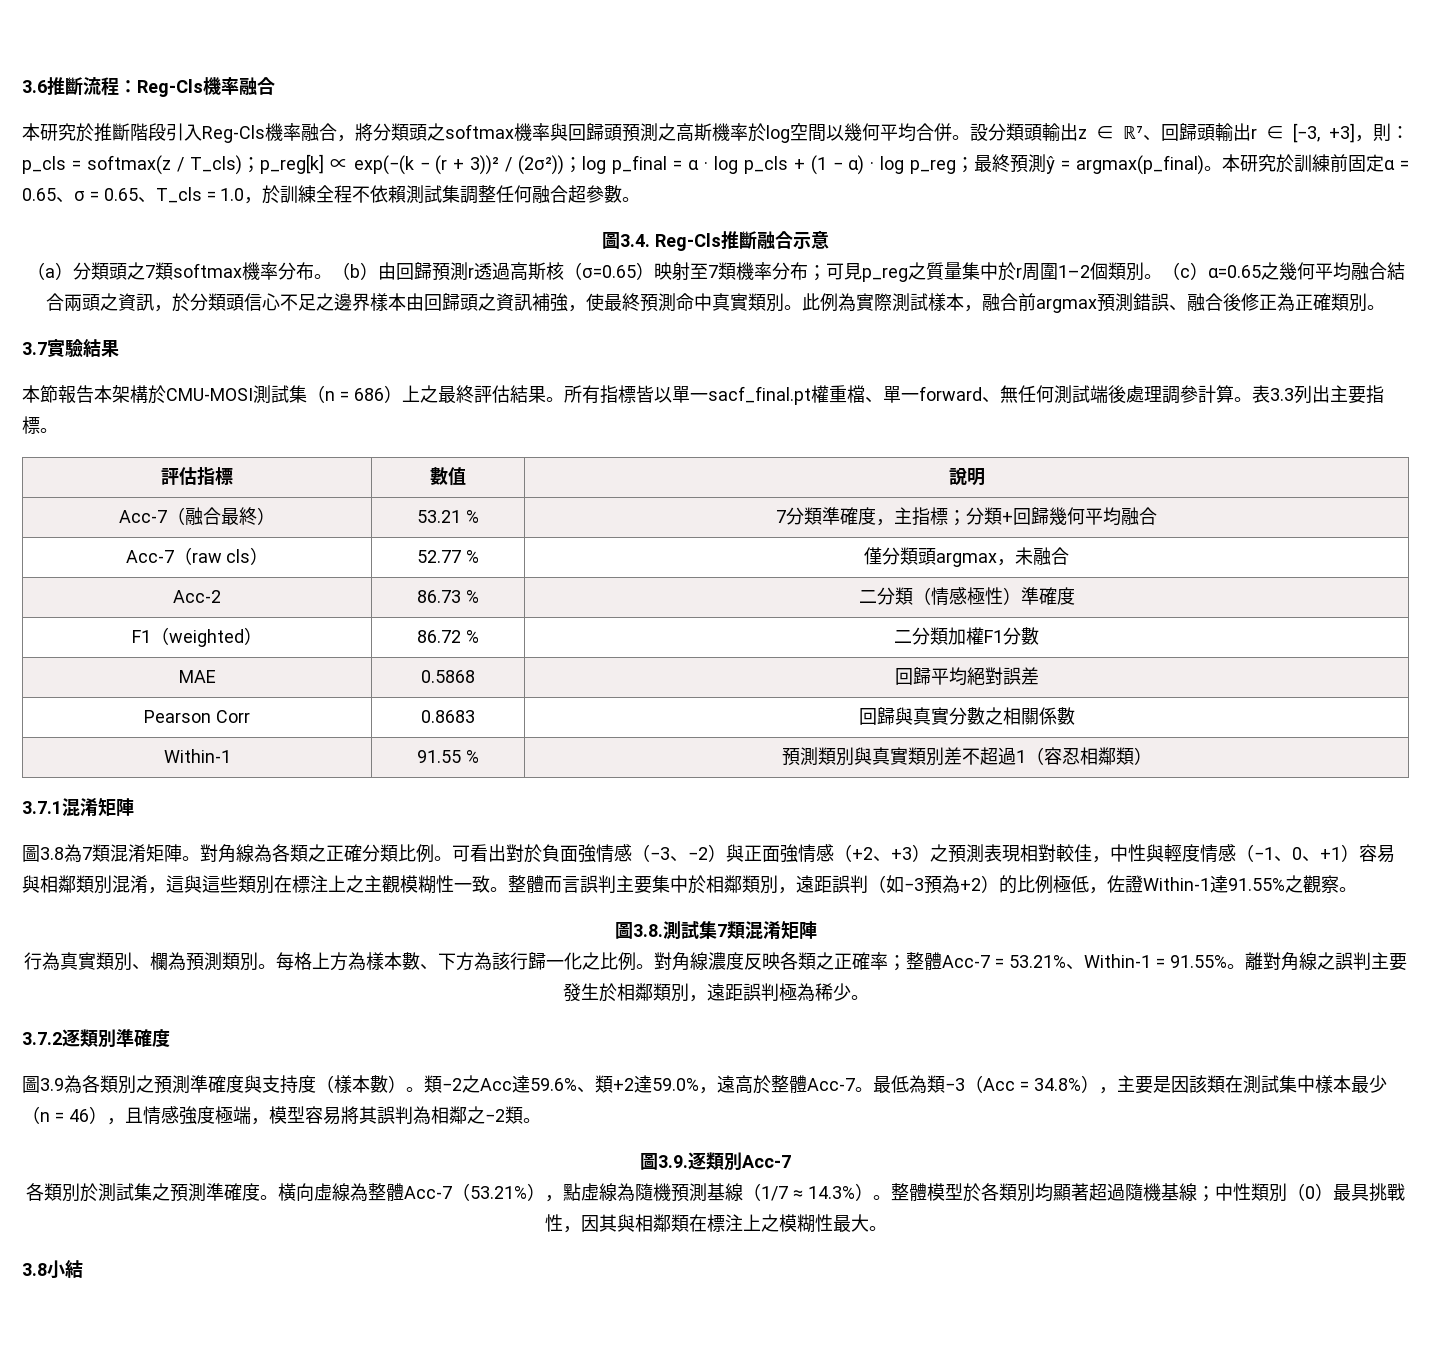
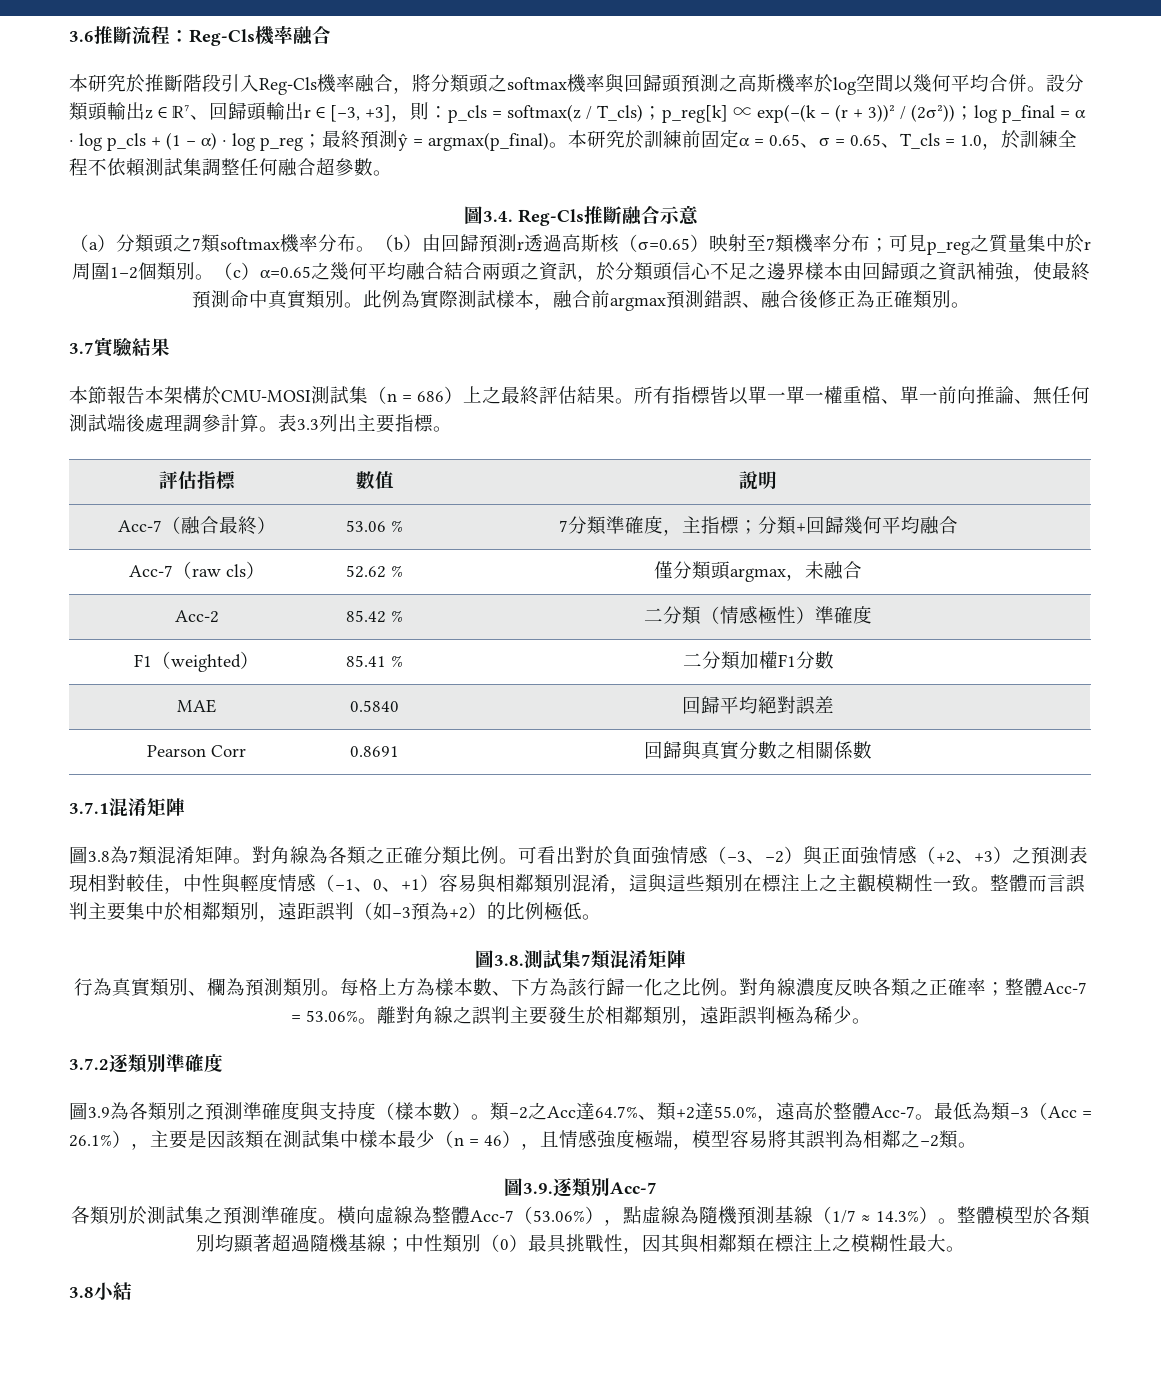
- 所有指標皆以單一sacf_final.pt權重檔、單一forward、無任何測試端後處理調參計算。
+ 所有指標皆以單一單一權重檔、單一前向推論、無任何測試端後處理調參計算。
- Acc-7（融合最終） | 53.21 % | 7分類準確度，主指標；分類+回歸幾何平均融合
+ Acc-7（融合最終） | 53.06 % | 7分類準確度，主指標；分類+回歸幾何平均融合
- Acc-7（raw cls） | 52.77 % | 僅分類頭argmax，未融合
+ Acc-7（raw cls） | 52.62 % | 僅分類頭argmax，未融合
- Acc-2 | 86.73 % | 二分類（情感極性）準確度
+ Acc-2 | 85.42 % | 二分類（情感極性）準確度
- F1（weighted） | 86.72 % | 二分類加權F1分數
+ F1（weighted） | 85.41 % | 二分類加權F1分數
- MAE | 0.5868 | 回歸平均絕對誤差
+ MAE | 0.5840 | 回歸平均絕對誤差
- Pearson Corr | 0.8683 | 回歸與真實分數之相關係數
+ Pearson Corr | 0.8691 | 回歸與真實分數之相關係數
- Within-1 | 91.55 % | 預測類別與真實類別差不超過1（容忍相鄰類）
- 整體而言誤判主要集中於相鄰類別，遠距誤判（如−3預為+2）的比例極低，佐證Within-1達91.55%之觀察。
+ 整體而言誤判主要集中於相鄰類別，遠距誤判（如−3預為+2）的比例極低。
- 對角線濃度反映各類之正確率；整體Acc-7 = 53.21%、Within-1 = 91.55%。
+ 對角線濃度反映各類之正確率；整體Acc-7 = 53.06%。
- 類−2之Acc達59.6%、類+2達59.0%，遠高於整體Acc-7。
+ 類−2之Acc達64.7%、類+2達55.0%，遠高於整體Acc-7。
- 最低為類−3（Acc = 34.8%），主要是因該類在測試集中樣本最少（n = 46），且情感強度極端，模型容易將其誤判為相鄰之−2類。
+ 最低為類−3（Acc = 26.1%），主要是因該類在測試集中樣本最少（n = 46），且情感強度極端，模型容易將其誤判為相鄰之−2類。
- 橫向虛線為整體Acc-7（53.21%），點虛線為隨機預測基線（1/7 ≈ 14.3%）。
+ 橫向虛線為整體Acc-7（53.06%），點虛線為隨機預測基線（1/7 ≈ 14.3%）。

